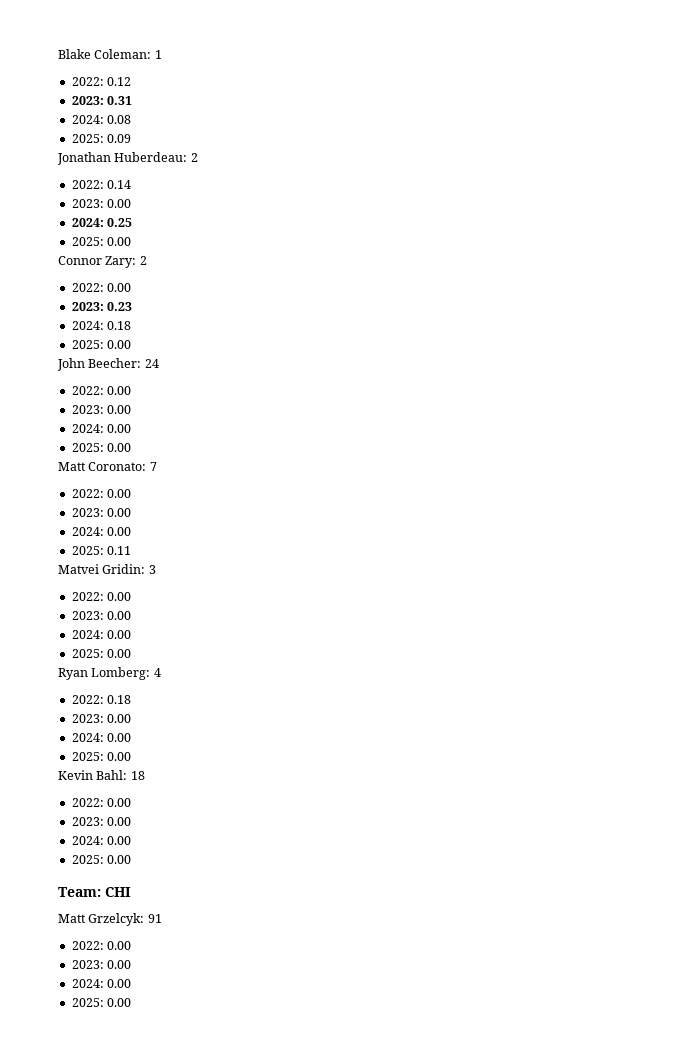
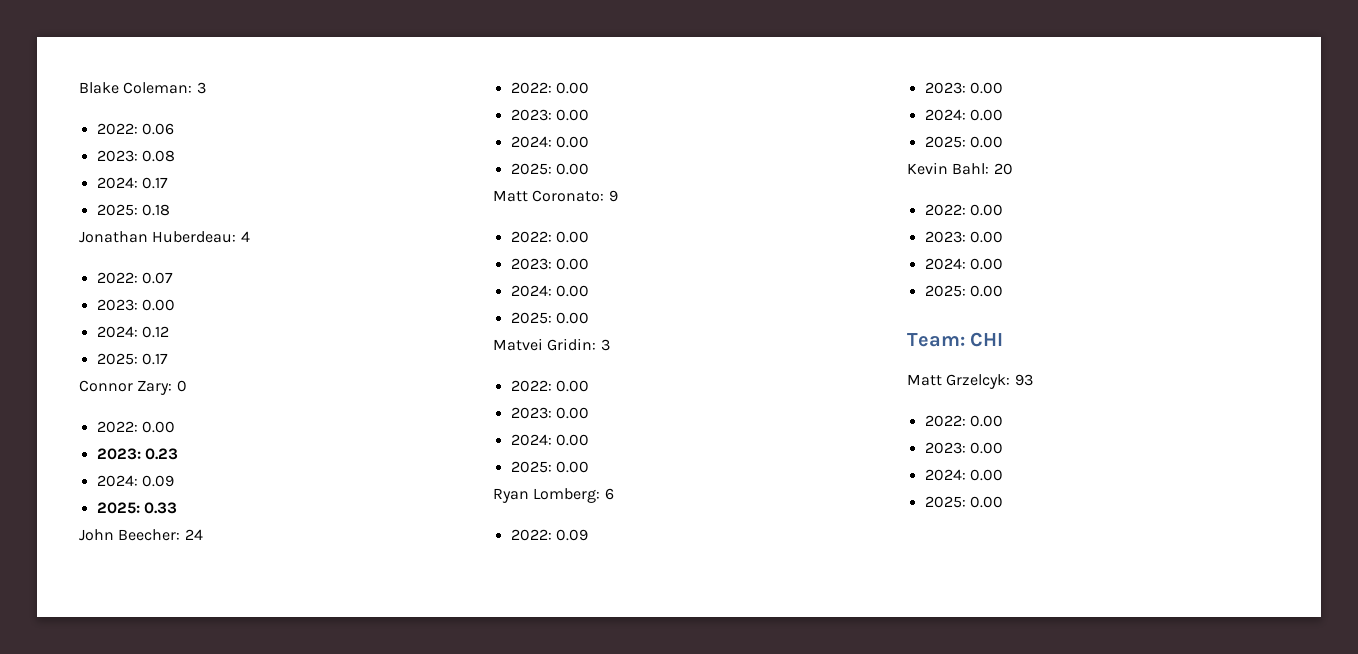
- Blake Coleman: 1
- 2022: 0.12
- 2023: 0.31
- 2024: 0.08
- 2025: 0.09
+ Blake Coleman: 3
+ 2022: 0.06
+ 2023: 0.08
+ 2024: 0.17
+ 2025: 0.18
- Jonathan Huberdeau: 2
- 2022: 0.14
+ Jonathan Huberdeau: 4
+ 2022: 0.07
  2023: 0.00
- 2024: 0.25
- 2025: 0.00
+ 2024: 0.12
+ 2025: 0.17
- Connor Zary: 2
+ Connor Zary: 0
- 2024: 0.18
- 2025: 0.00
+ 2024: 0.09
+ 2025: 0.33
- Matt Coronato: 7
+ Matt Coronato: 9
  2022: 0.00
  2023: 0.00
  2024: 0.00
- 2025: 0.11
+ 2025: 0.00
- Ryan Lomberg: 4
- 2022: 0.18
+ Ryan Lomberg: 6
+ 2022: 0.09
- Kevin Bahl: 18
+ Kevin Bahl: 20
- Matt Grzelcyk: 91
+ Matt Grzelcyk: 93

